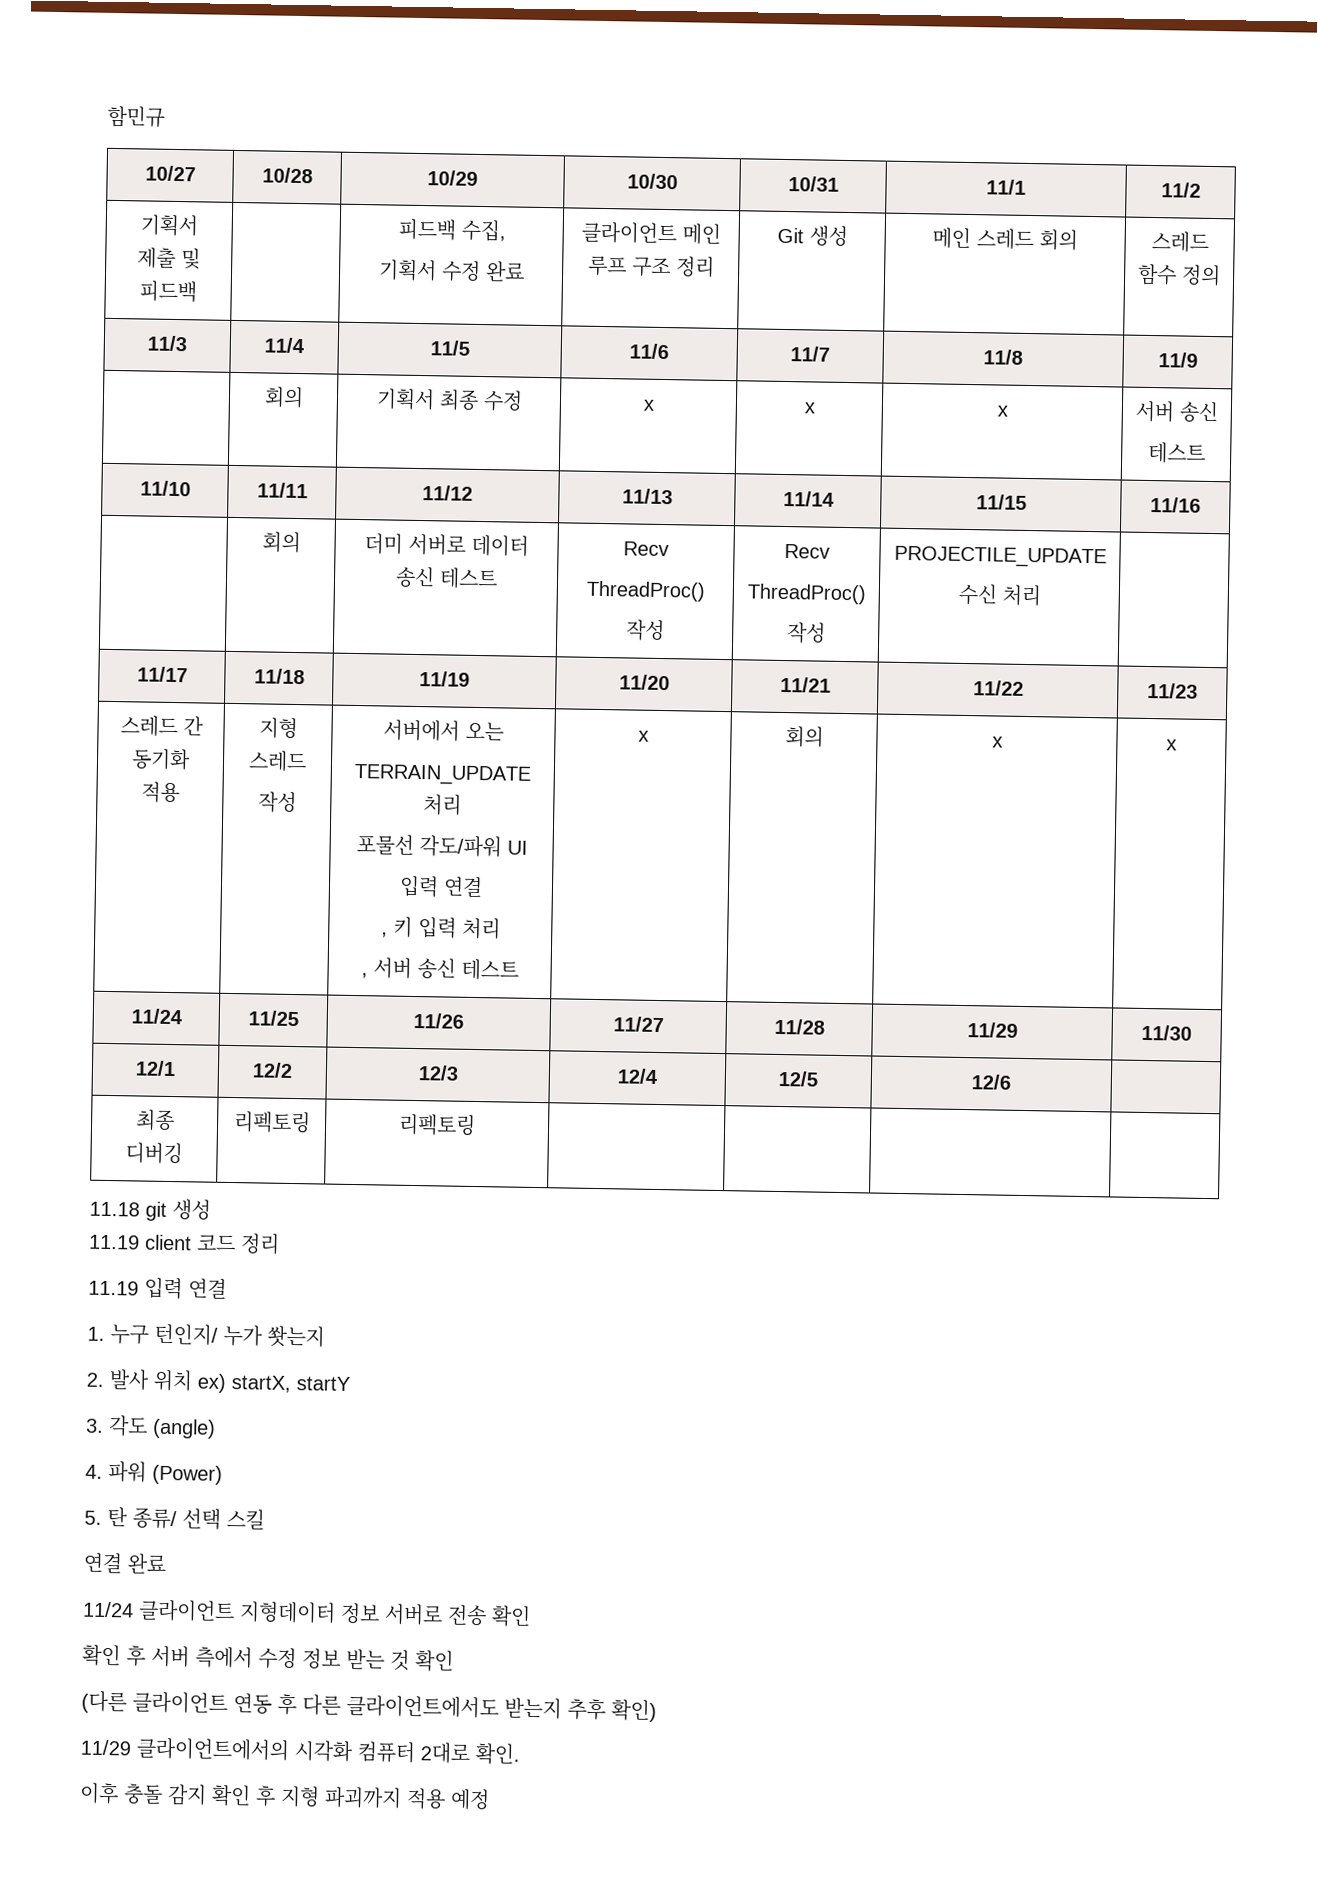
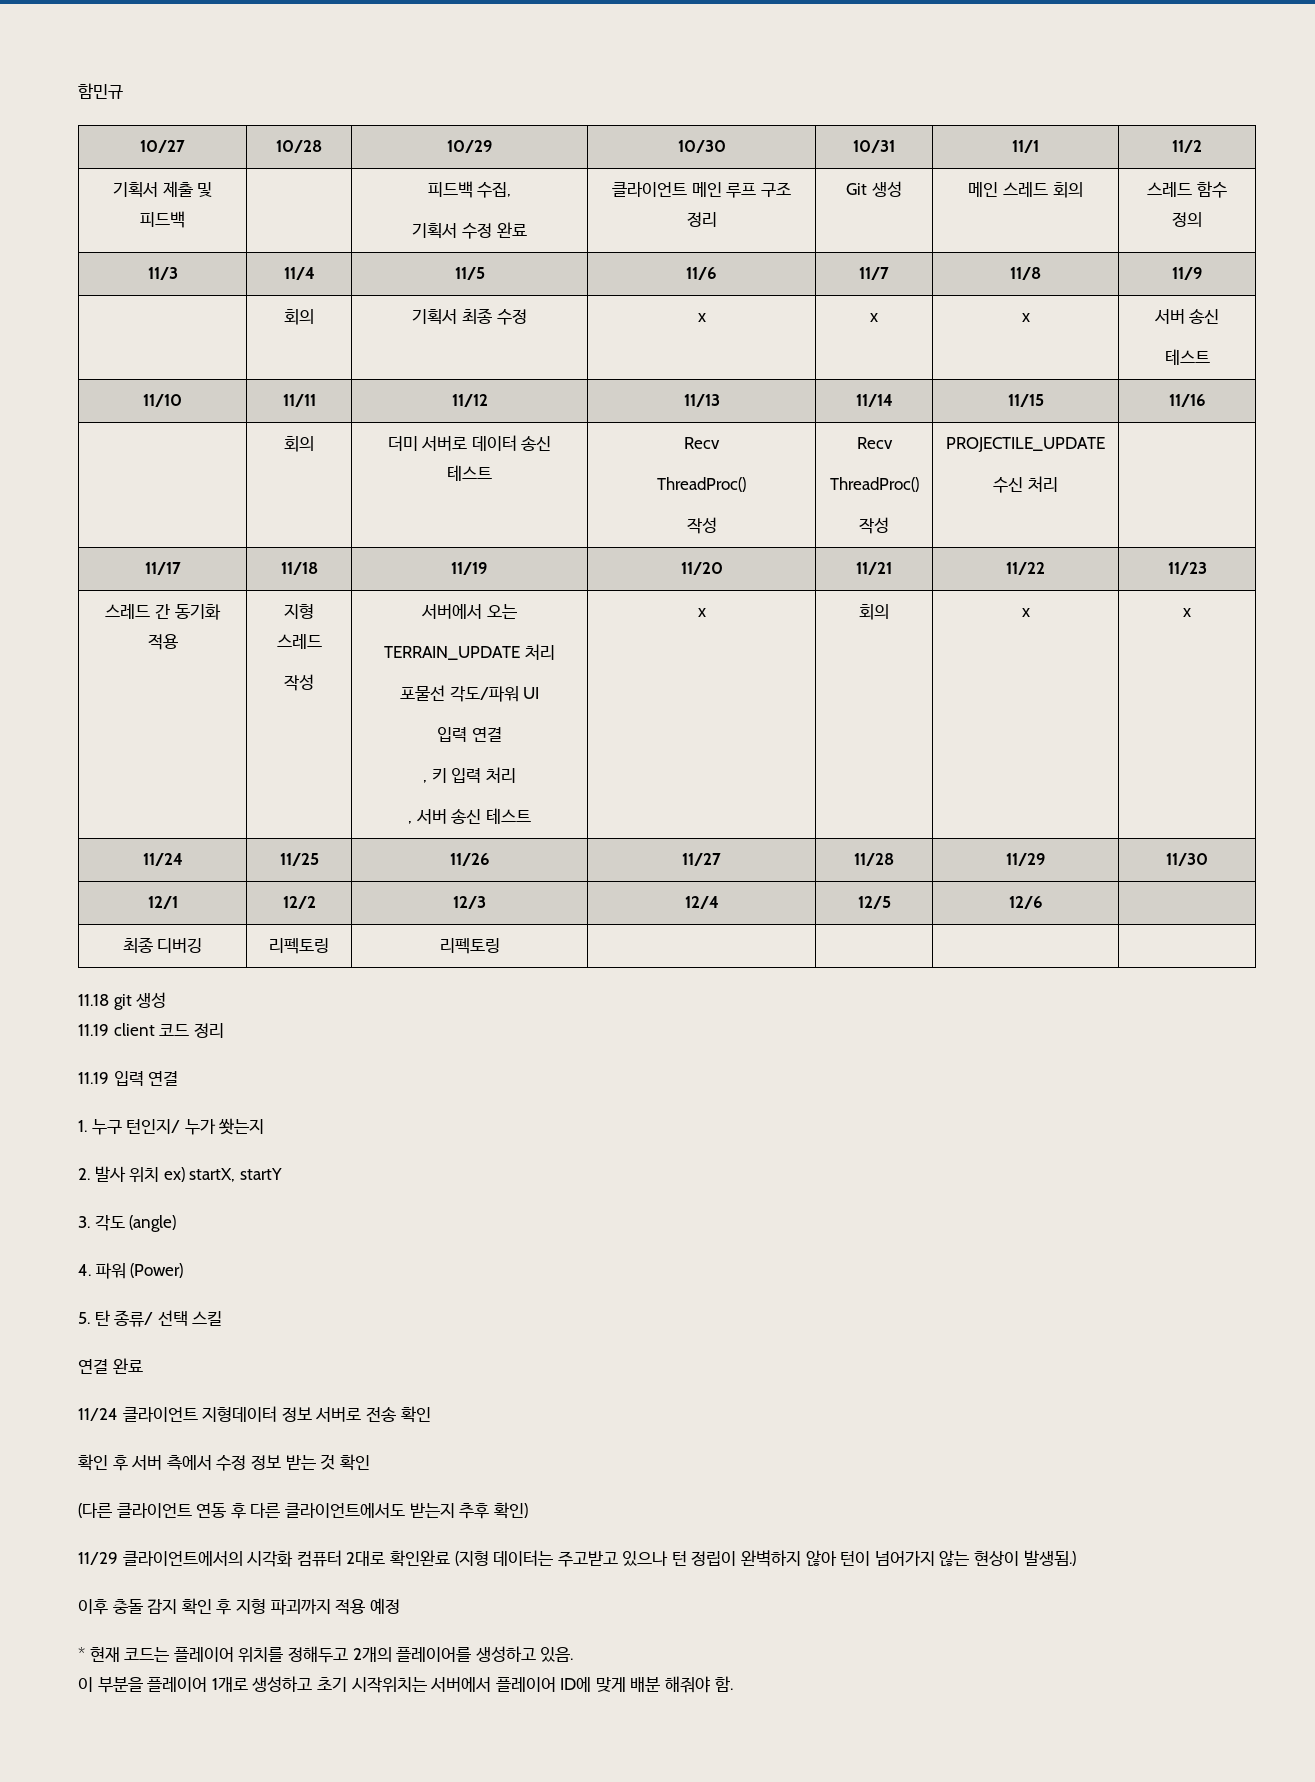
- 11/29 클라이언트에서의 시각화 컴퓨터 2대로 확인.
+ 11/29 클라이언트에서의 시각화 컴퓨터 2대로 확인완료 (지형 데이터는 주고받고 있으나 턴 정립이 완벽하지 않아 턴이 넘어가지 않는 현상이 발생됨.)
+ * 현재 코드는 플레이어 위치를 정해두고 2개의 플레이어를 생성하고 있음.
+ 이 부분을 플레이어 1개로 생성하고 초기 시작위치는 서버에서 플레이어 ID에 맞게 배분 해줘야 함.

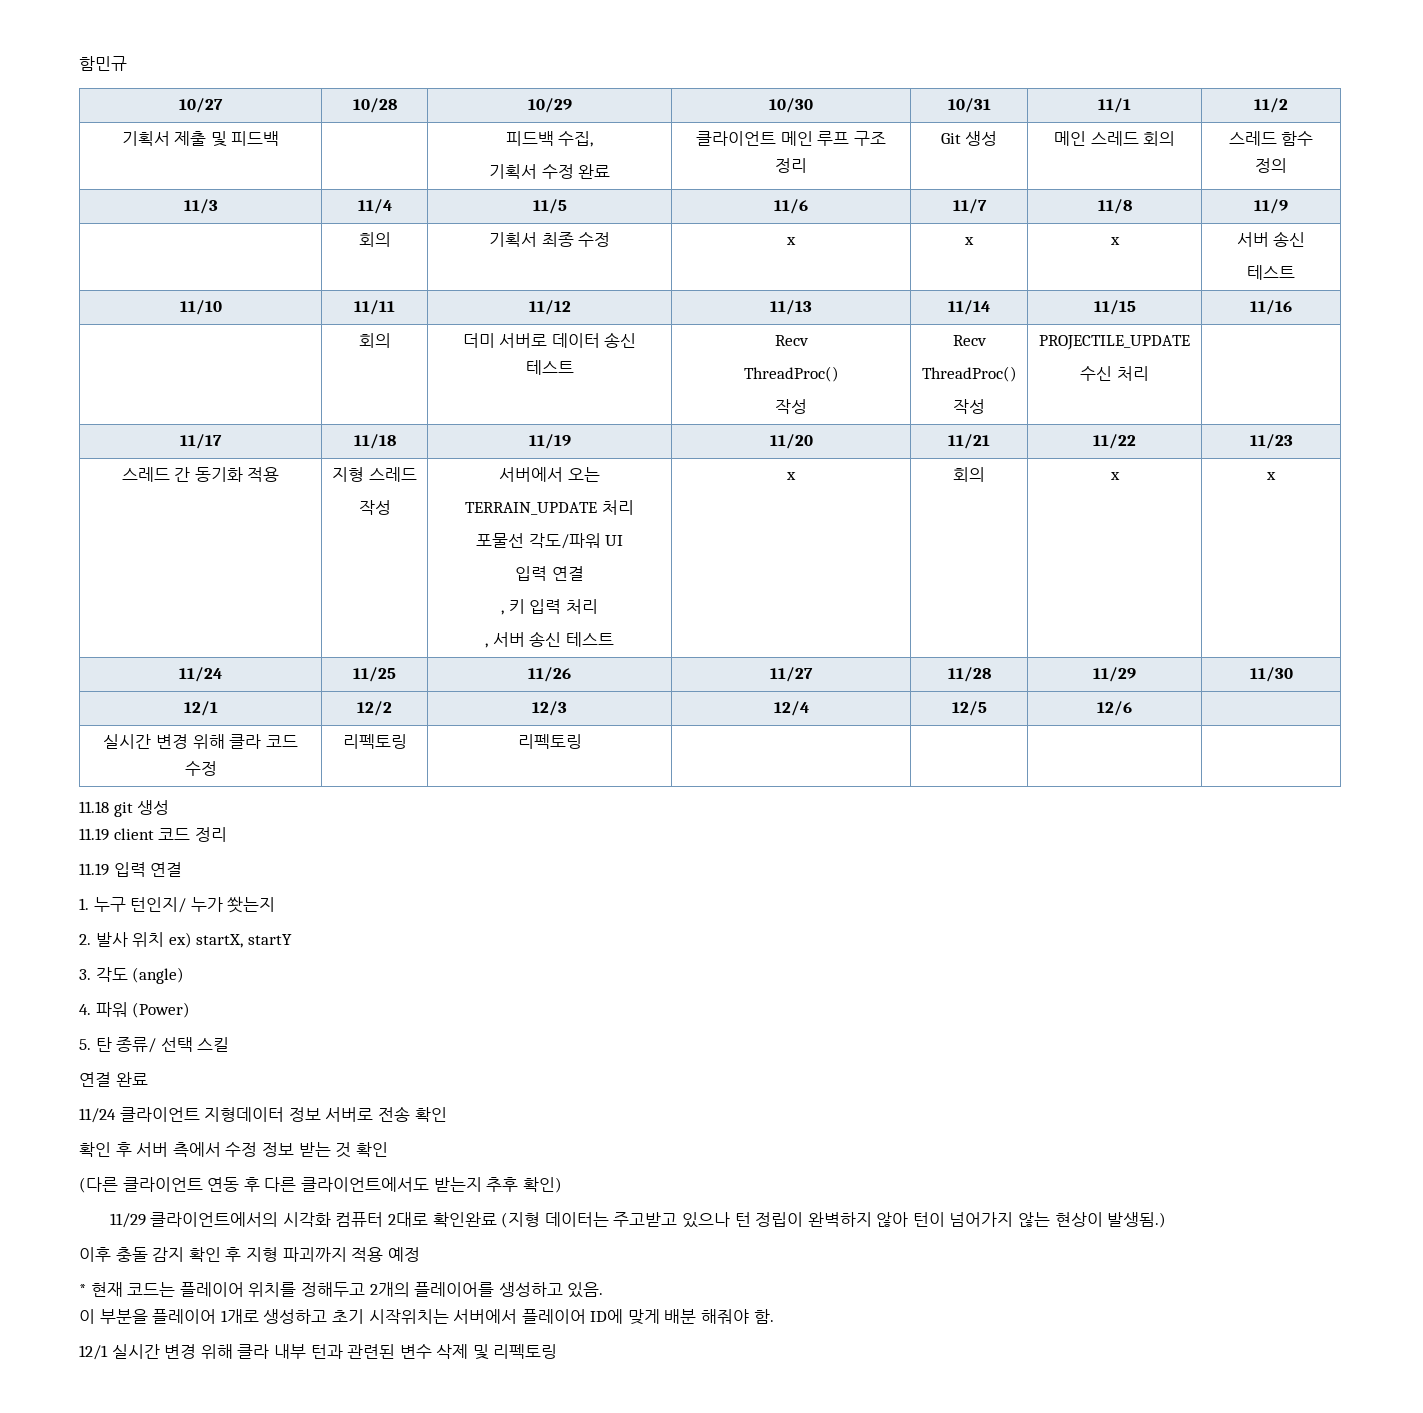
- 최종 디버깅 | 리펙토링 | 리펙토링 | | | |
+ 실시간 변경 위해 클라 코드 수정 | 리펙토링 | 리펙토링 | | | |
+ 12/1 실시간 변경 위해 클라 내부 턴과 관련된 변수 삭제 및 리펙토링

